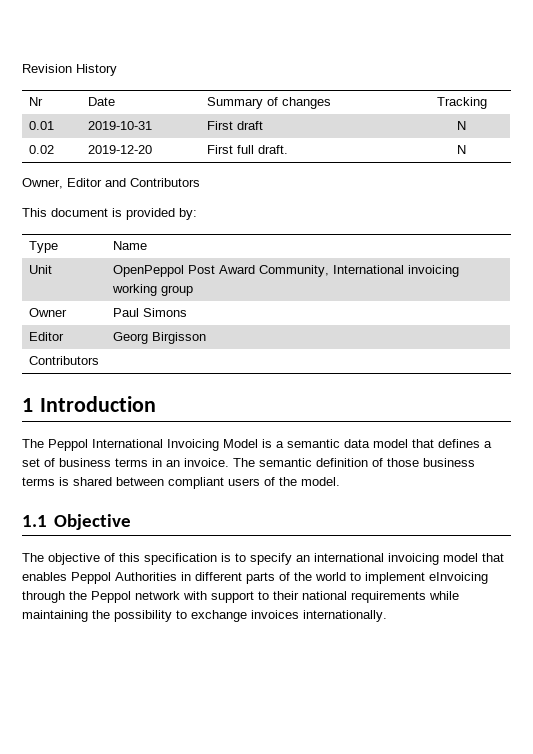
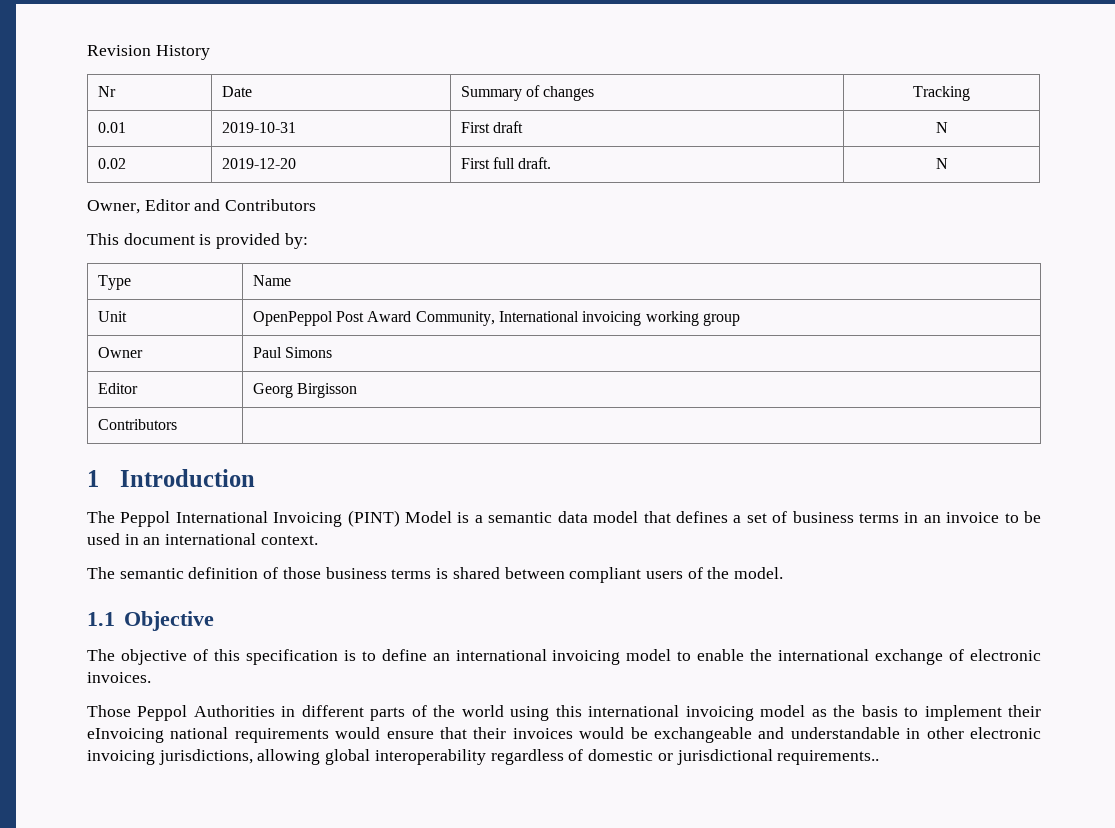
- The Peppol International Invoicing Model is a semantic data model that defines a set of business terms in an invoice. The semantic definition of those business terms is shared between compliant users of the model.
+ The Peppol International Invoicing (PINT) Model is a semantic data model that defines a set of business terms in an invoice to be used in an international context.
+ The semantic definition of those business terms is shared between compliant users of the model.
- The objective of this specification is to specify an international invoicing model that enables Peppol Authorities in different parts of the world to implement eInvoicing through the Peppol network with support to their national requirements while maintaining the possibility to exchange invoices internationally.
+ The objective of this specification is to define an international invoicing model to enable the international exchange of electronic invoices.
+ Those Peppol Authorities in different parts of the world using this international invoicing model as the basis to implement their eInvoicing national requirements would ensure that their invoices would be exchangeable and understandable in other electronic invoicing jurisdictions, allowing global interoperability regardless of domestic or jurisdictional requirements..

